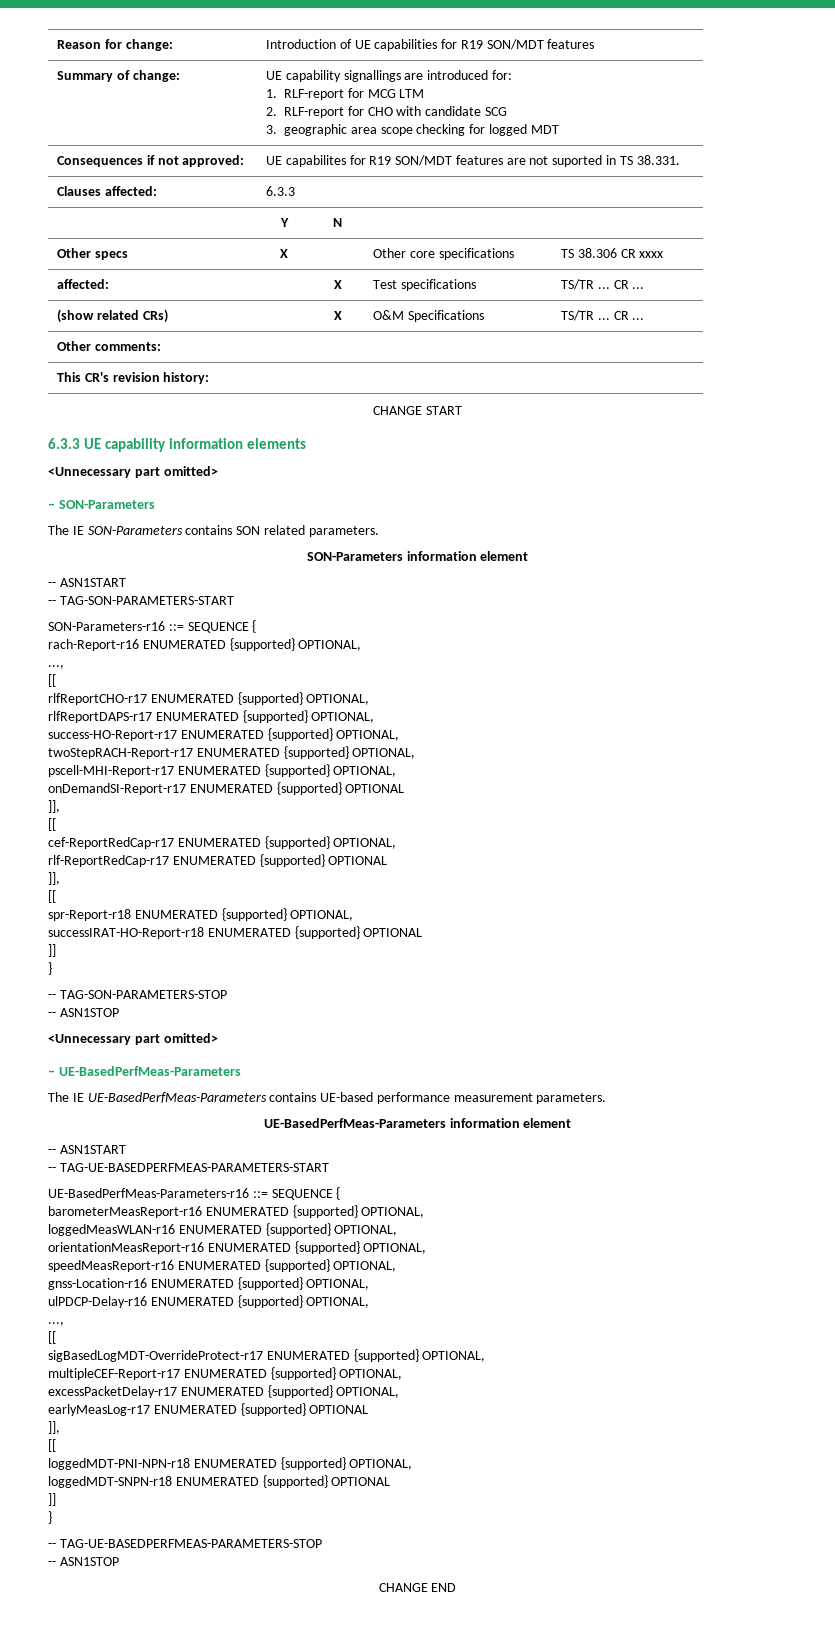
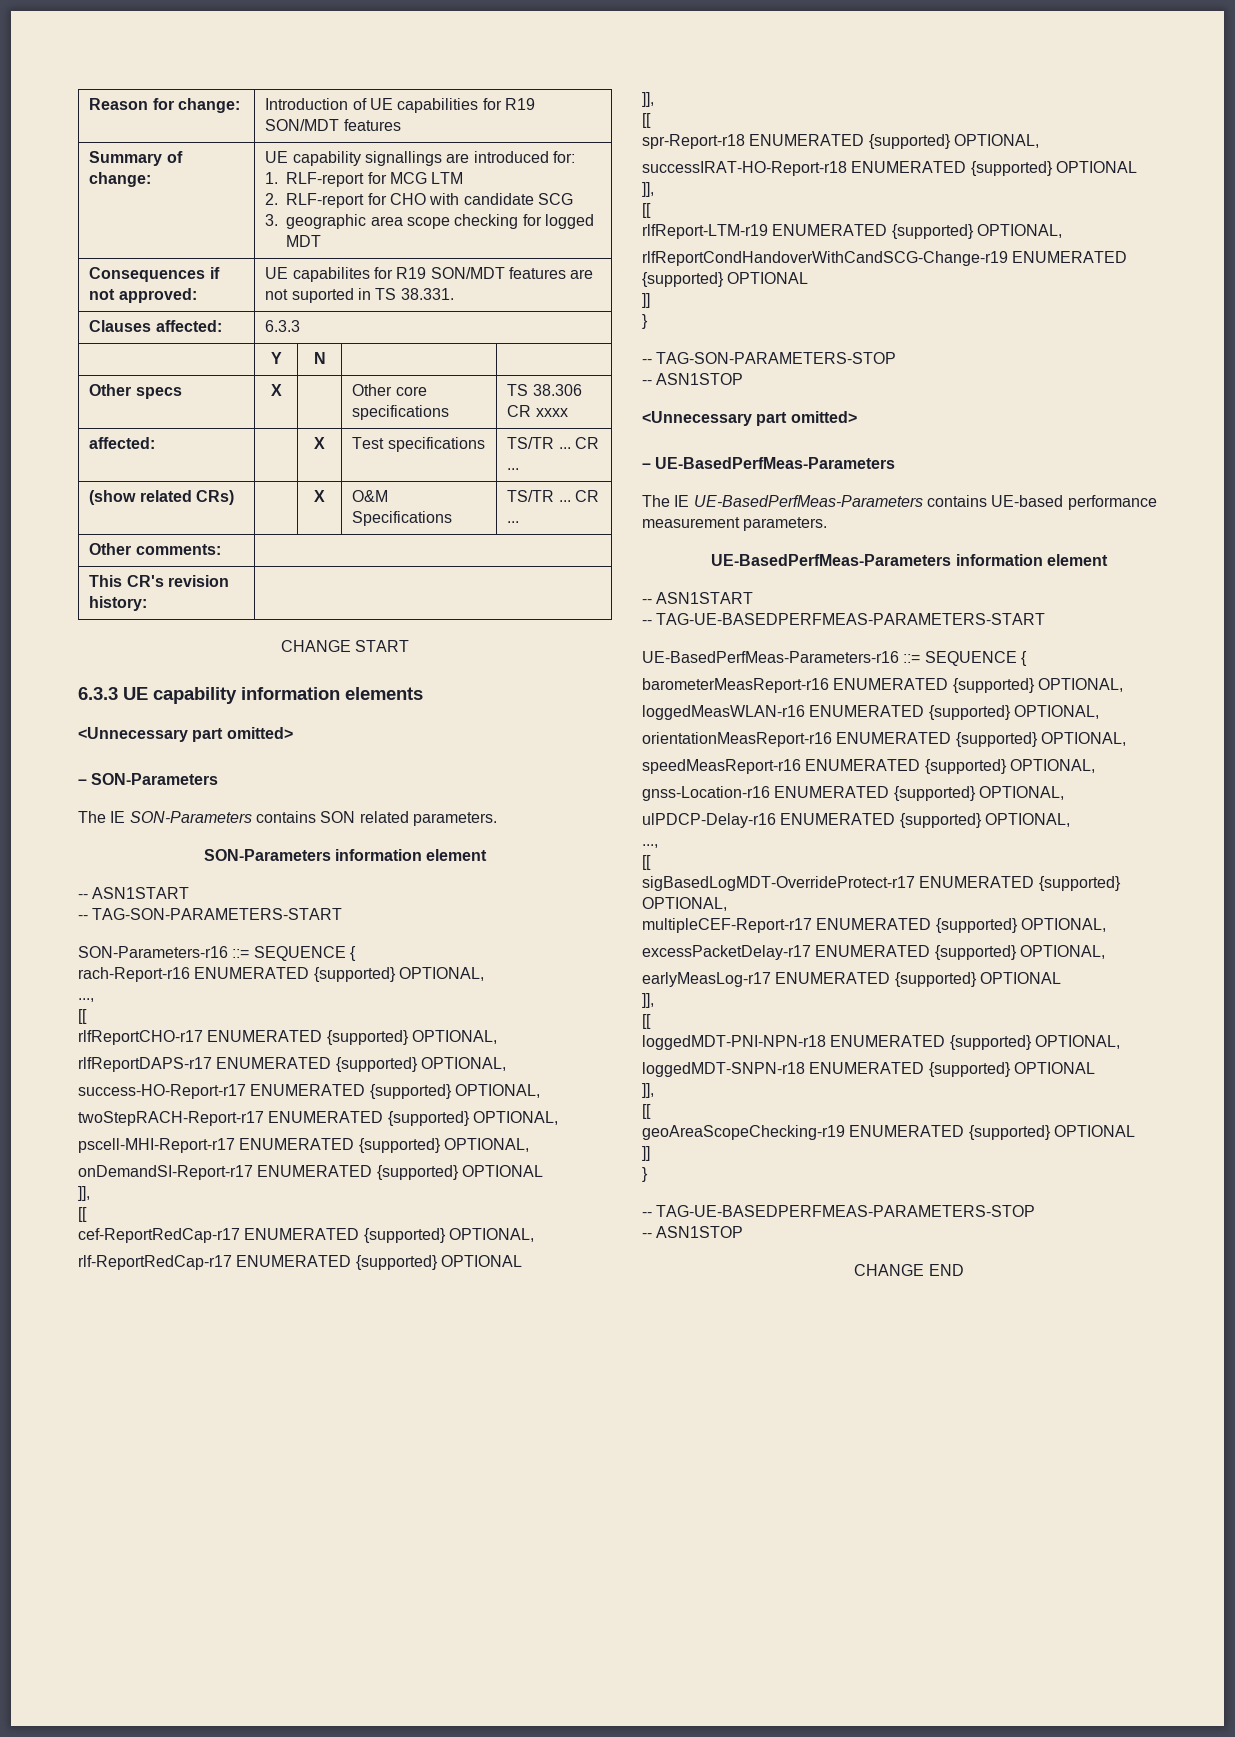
  successIRAT-HO-Report-r18 ENUMERATED {supported} OPTIONAL
+ ]],
+ [[
+ rlfReport-LTM-r19 ENUMERATED {supported} OPTIONAL,
+ rlfReportCondHandoverWithCandSCG-Change-r19 ENUMERATED {supported} OPTIONAL
  loggedMDT-SNPN-r18 ENUMERATED {supported} OPTIONAL
+ ]],
+ [[
+ geoAreaScopeChecking-r19 ENUMERATED {supported} OPTIONAL

